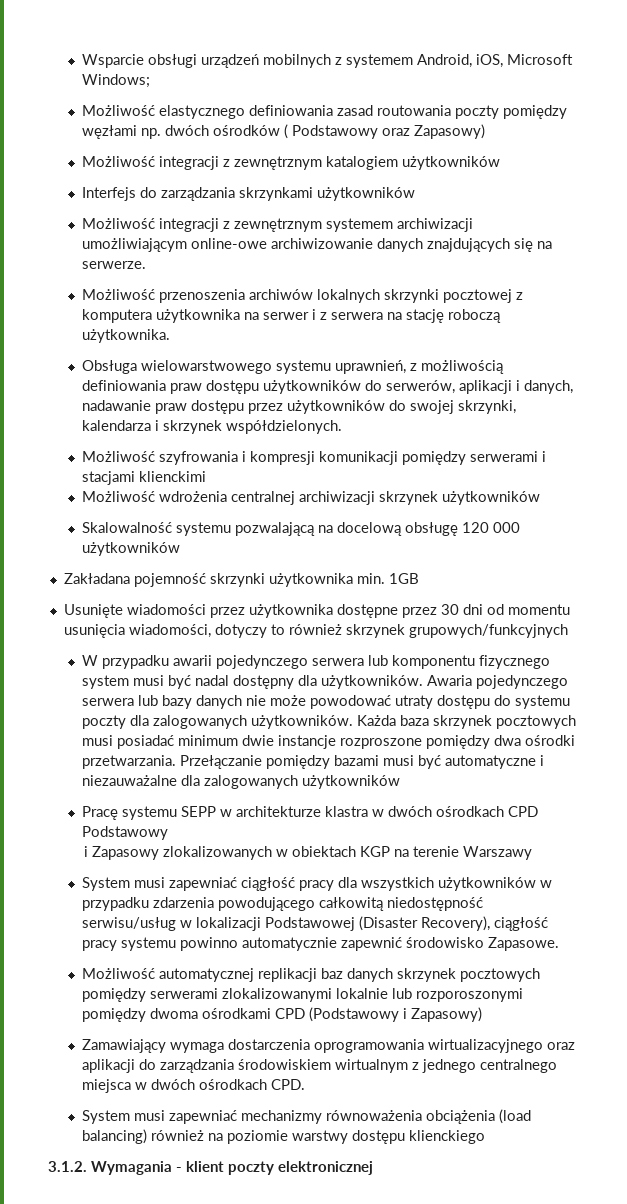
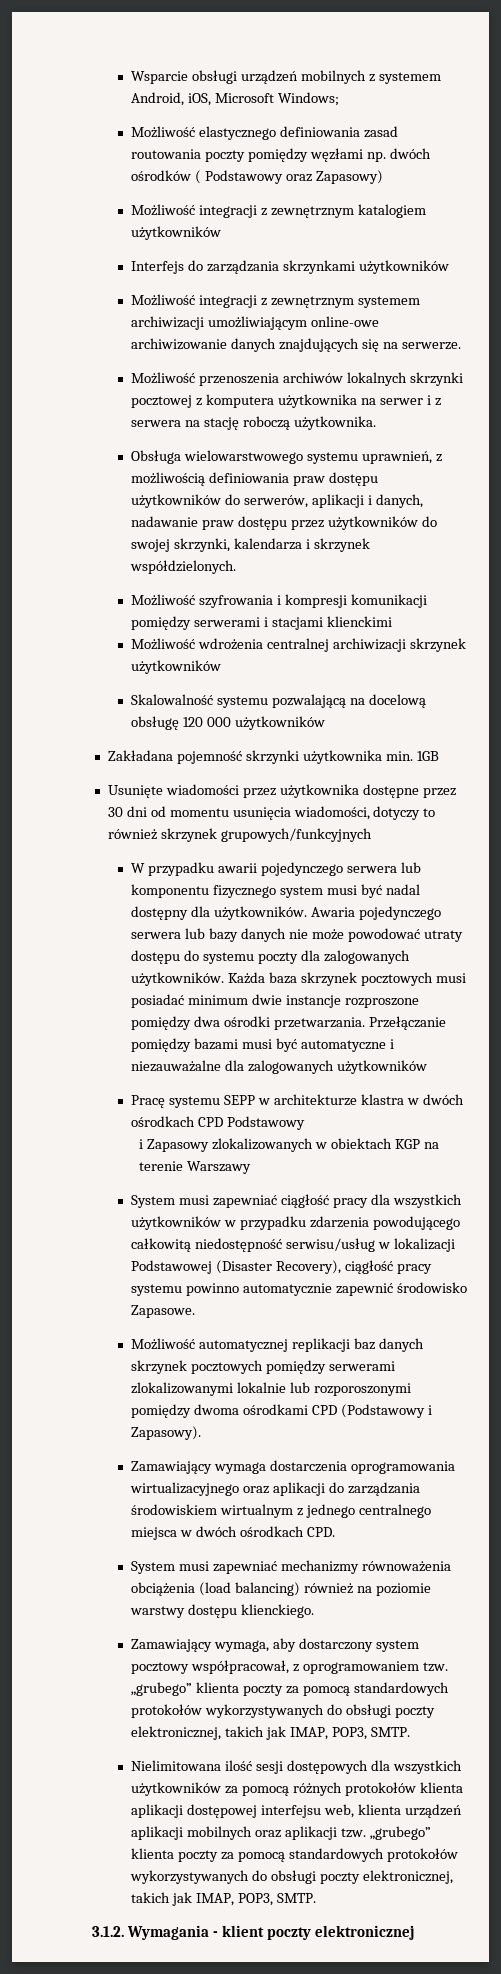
- Możliwość automatycznej replikacji baz danych skrzynek pocztowych pomiędzy serwerami zlokalizowanymi lokalnie lub rozporoszonymi pomiędzy dwoma ośrodkami CPD (Podstawowy i Zapasowy)
+ Możliwość automatycznej replikacji baz danych skrzynek pocztowych pomiędzy serwerami zlokalizowanymi lokalnie lub rozporoszonymi pomiędzy dwoma ośrodkami CPD (Podstawowy i Zapasowy).
- System musi zapewniać mechanizmy równoważenia obciążenia (load balancing) również na poziomie warstwy dostępu klienckiego
+ System musi zapewniać mechanizmy równoważenia obciążenia (load balancing) również na poziomie warstwy dostępu klienckiego.
+ Zamawiający wymaga, aby dostarczony system pocztowy współpracował, z oprogramowaniem tzw. „grubego” klienta poczty za pomocą standardowych protokołów wykorzystywanych do obsługi poczty elektronicznej, takich jak IMAP, POP3, SMTP.
+ Nielimitowana ilość sesji dostępowych dla wszystkich użytkowników za pomocą różnych protokołów klienta aplikacji dostępowej interfejsu web, klienta urządzeń aplikacji mobilnych oraz aplikacji tzw. „grubego” klienta poczty za pomocą standardowych protokołów wykorzystywanych do obsługi poczty elektronicznej, takich jak IMAP, POP3, SMTP.

